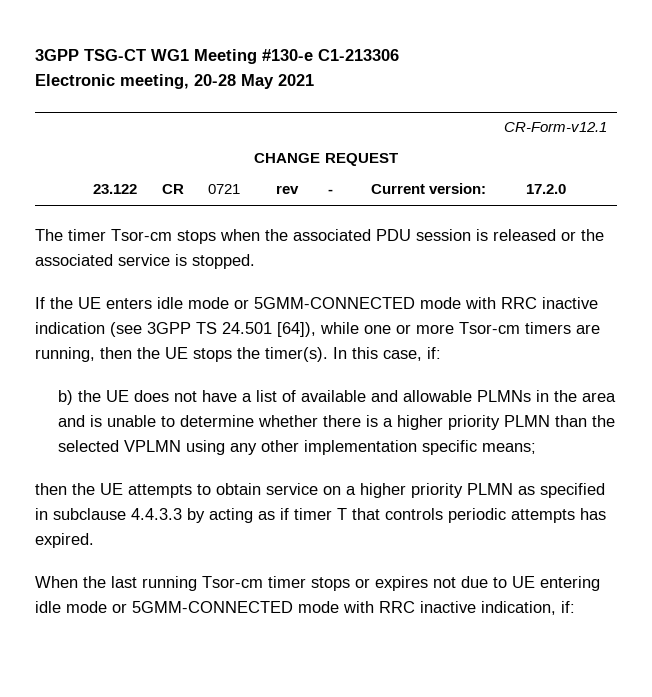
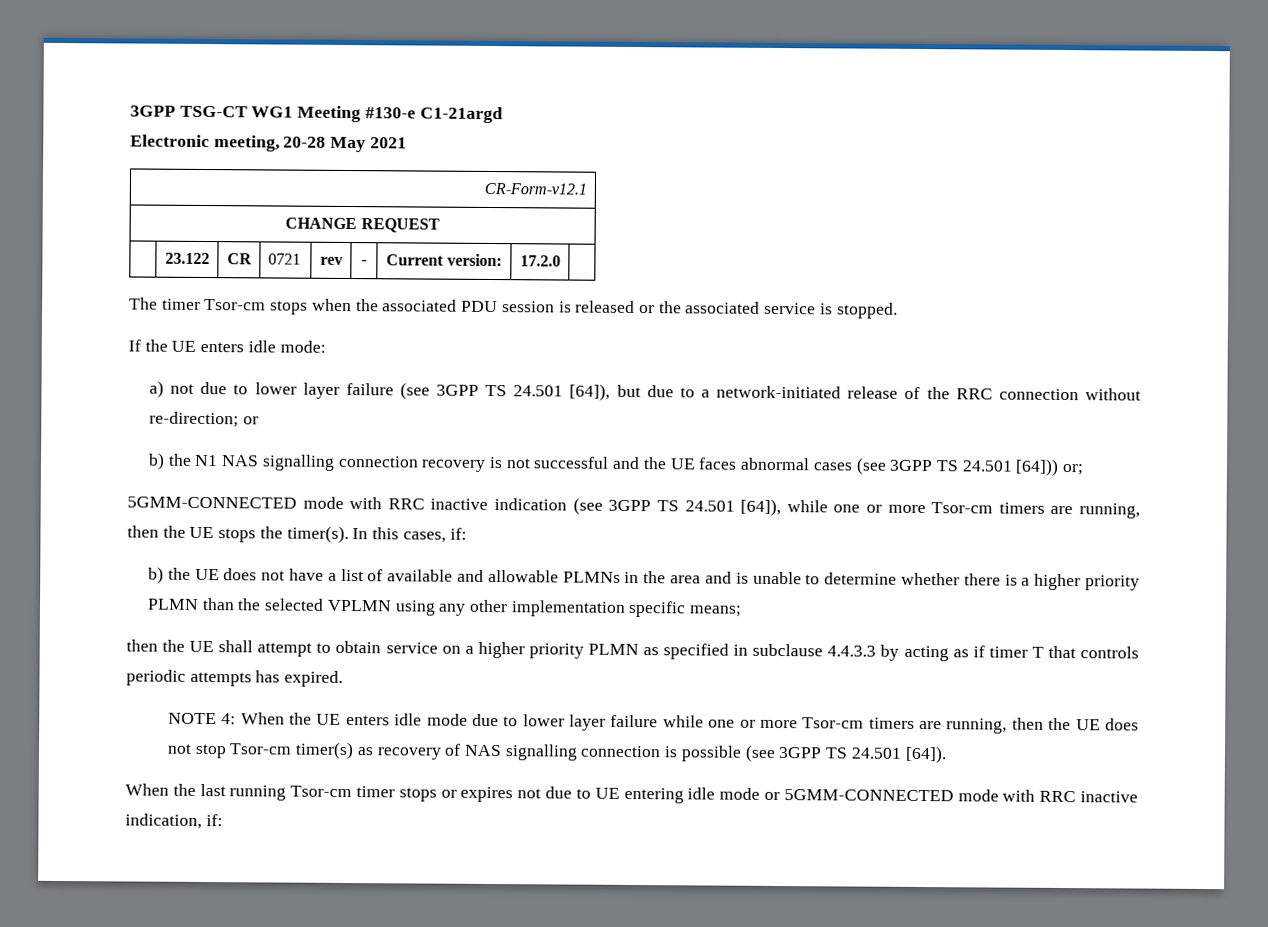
- 3GPP TSG-CT WG1 Meeting #130-e C1-213306
+ 3GPP TSG-CT WG1 Meeting #130-e C1-21argd
- If the UE enters idle mode or 5GMM-CONNECTED mode with RRC inactive indication (see 3GPP TS 24.501 [64]), while one or more Tsor-cm timers are running, then the UE stops the timer(s).
+ If the UE enters idle mode:
+ a) not due to lower layer failure (see 3GPP TS 24.501 [64]), but due to a network-initiated release of the RRC connection without re-direction; or
+ b) the N1 NAS signalling connection recovery is not successful and the UE faces abnormal cases (see 3GPP TS 24.501 [64])) or;
+ 5GMM-CONNECTED mode with RRC inactive indication (see 3GPP TS 24.501 [64]), while one or more Tsor-cm timers are running, then the UE stops the timer(s).
- In this case, if:
+ In this cases, if:
- then the UE attempts to obtain service on a higher priority PLMN as specified in subclause 4.4.3.3 by acting as if timer T that controls periodic attempts has expired.
+ then the UE shall attempt to obtain service on a higher priority PLMN as specified in subclause 4.4.3.3 by acting as if timer T that controls periodic attempts has expired.
+ NOTE 4: When the UE enters idle mode due to lower layer failure while one or more Tsor-cm timers are running, then the UE does not stop Tsor-cm timer(s) as recovery of NAS signalling connection is possible (see 3GPP TS 24.501 [64]).

